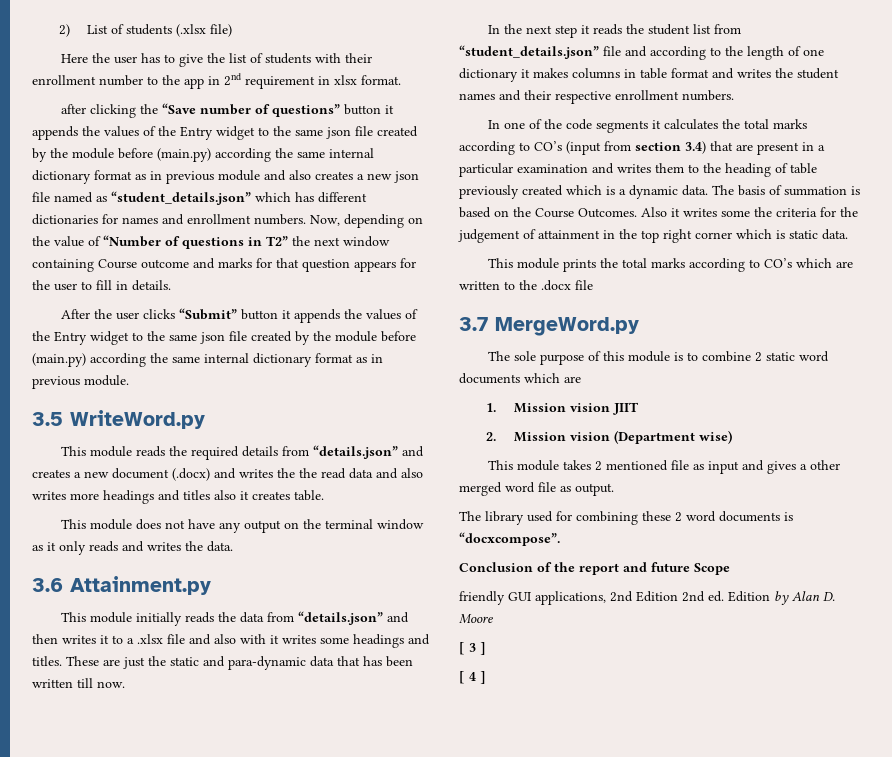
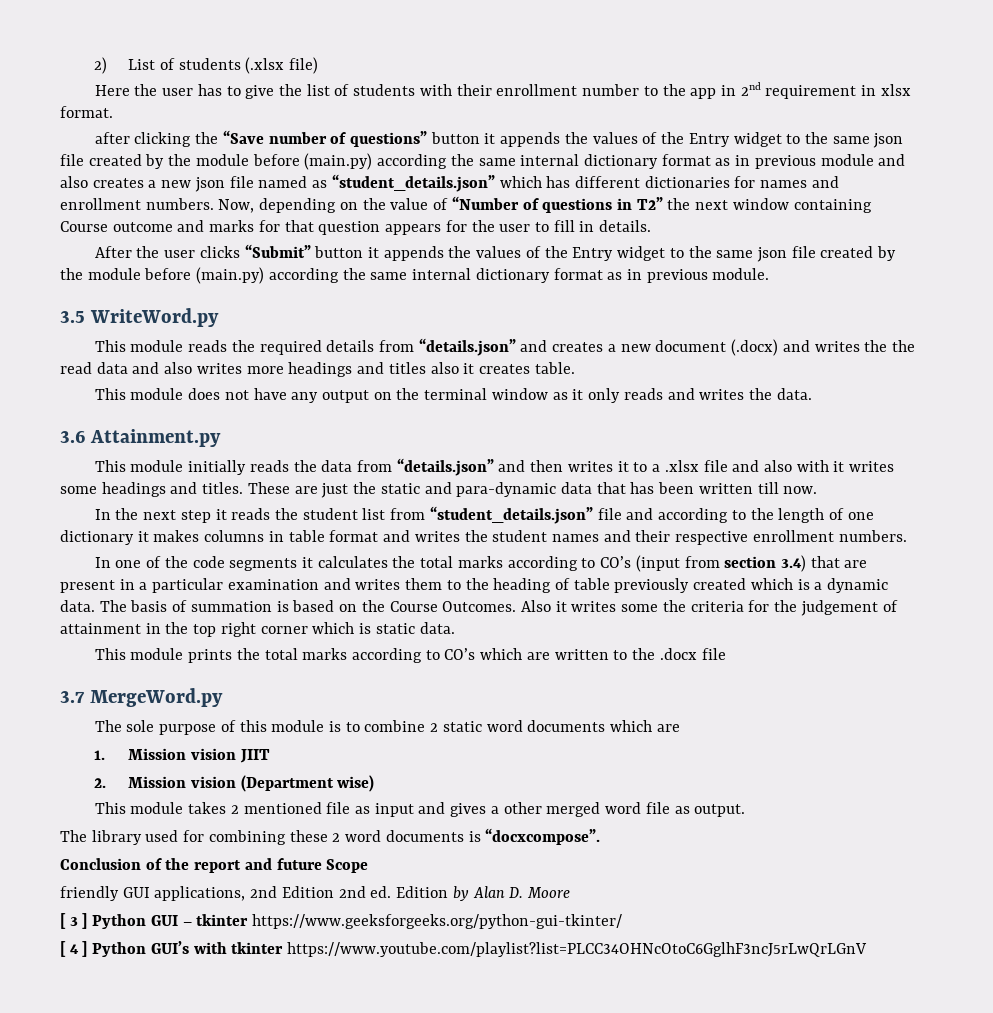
- [ 3 ]
- [ 4 ]
+ [ 3 ] Python GUI – tkinter https://www.geeksforgeeks.org/python-gui-tkinter/
+ [ 4 ] Python GUI’s with tkinter https://www.youtube.com/playlist?list=PLCC34OHNcOtoC6GglhF3ncJ5rLwQrLGnV

